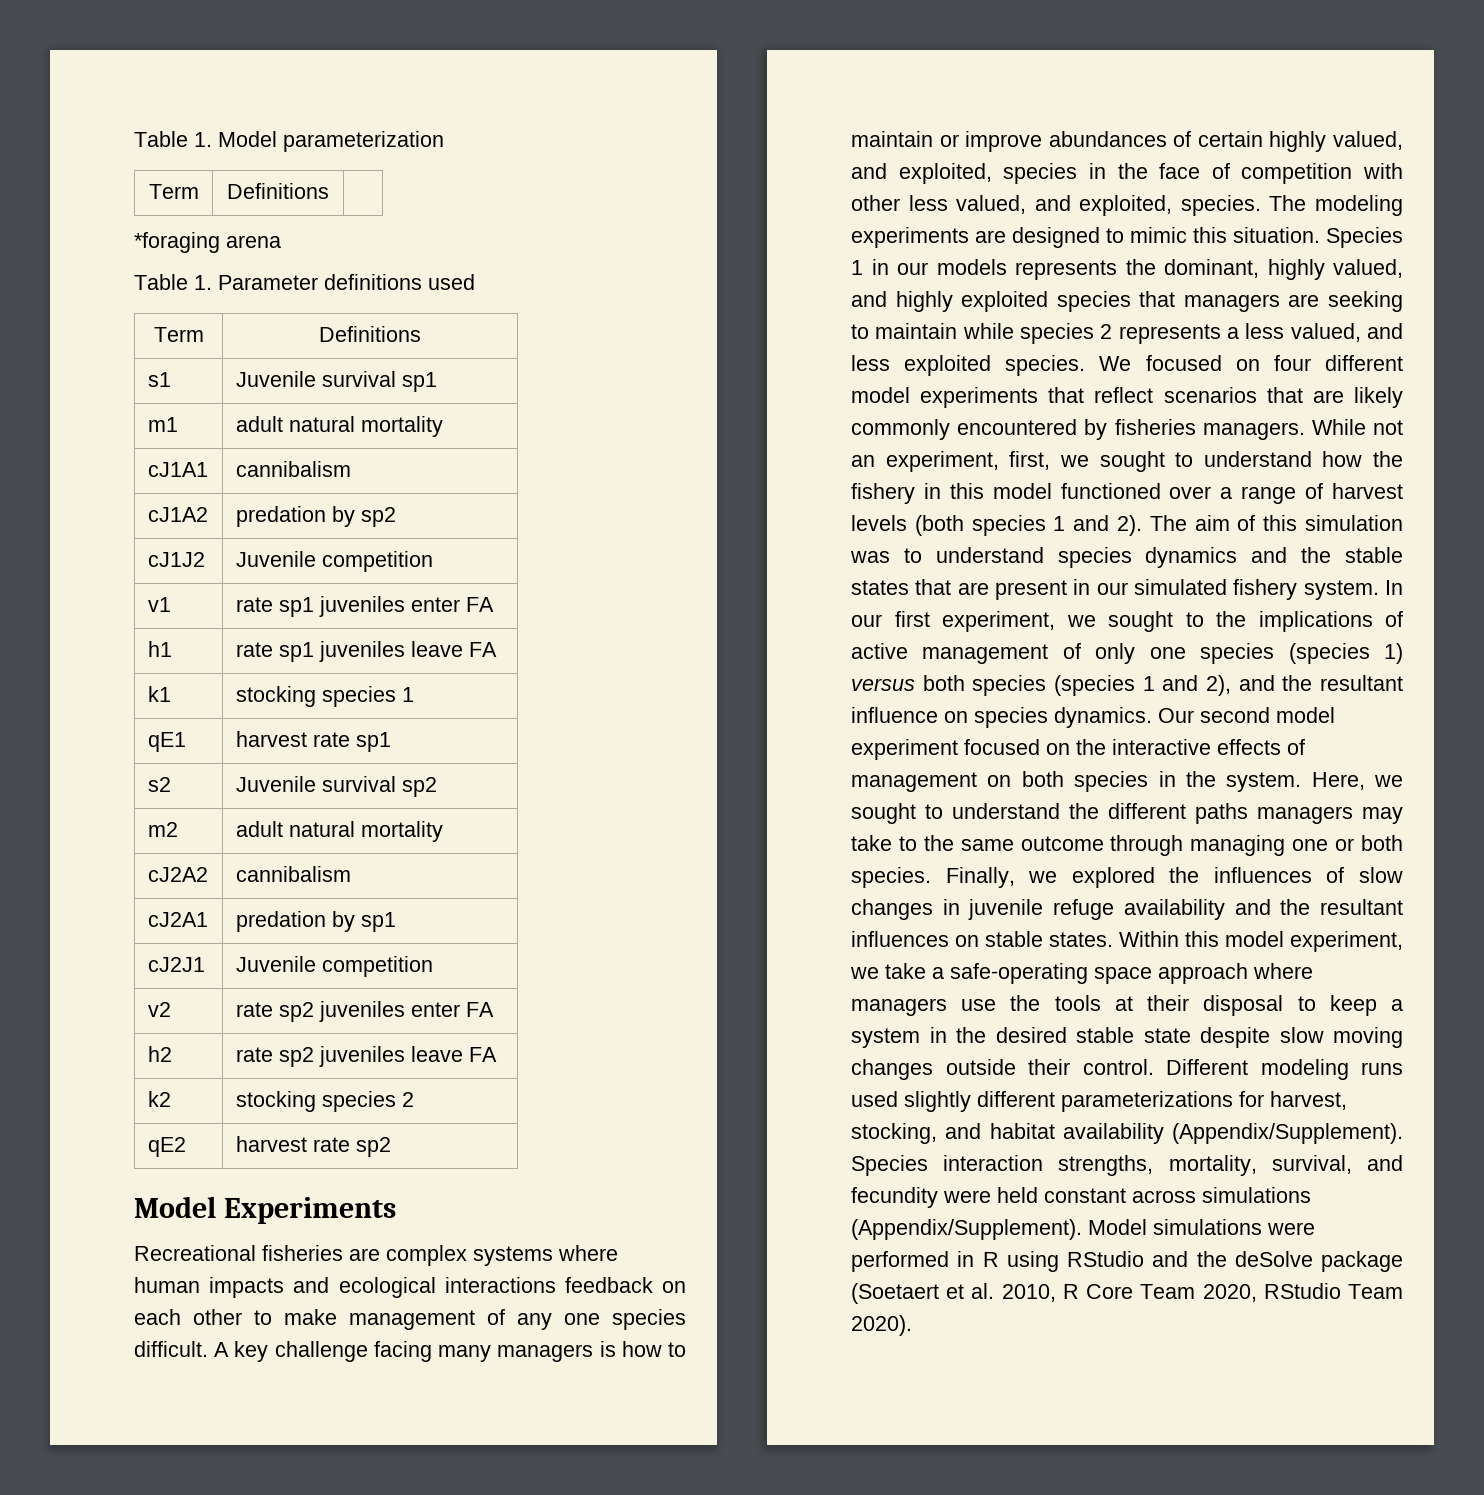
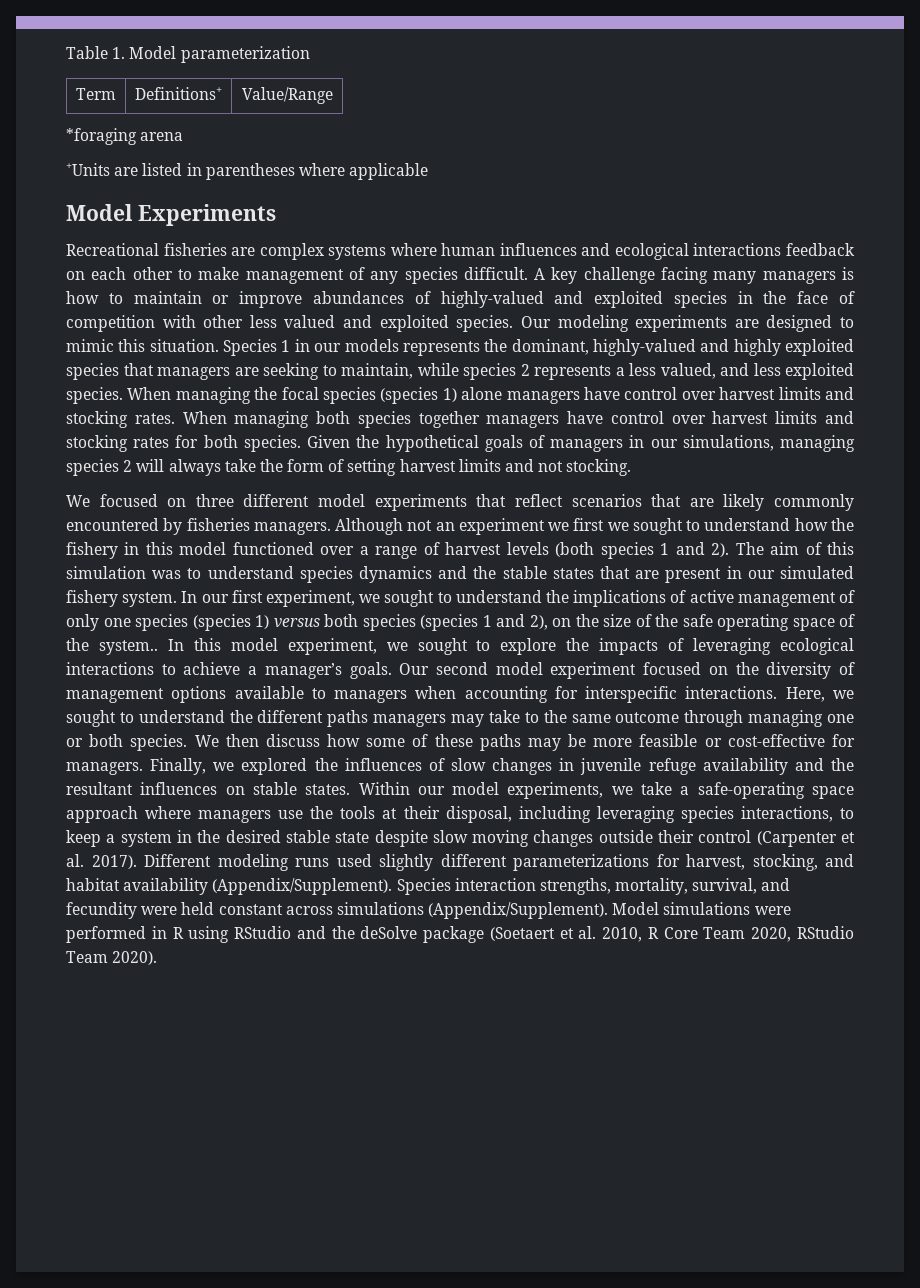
- Term | Definitions |
+ Term | Definitions+ | Value/Range
- Table 1. Parameter definitions used
- Term | Definitions
- s1 | Juvenile survival sp1
- m1 | adult natural mortality
- cJ1A1 | cannibalism
- cJ1A2 | predation by sp2
- cJ1J2 | Juvenile competition
- v1 | rate sp1 juveniles enter FA
- h1 | rate sp1 juveniles leave FA
- k1 | stocking species 1
- qE1 | harvest rate sp1
- s2 | Juvenile survival sp2
- m2 | adult natural mortality
- cJ2A2 | cannibalism
- cJ2A1 | predation by sp1
- cJ2J1 | Juvenile competition
- v2 | rate sp2 juveniles enter FA
- h2 | rate sp2 juveniles leave FA
- k2 | stocking species 2
- qE2 | harvest rate sp2
+ +Units are listed in parentheses where applicable
- Recreational fisheries are complex systems where human impacts and ecological interactions feedback on each other to make management of any one species difficult.
+ Recreational fisheries are complex systems where human influences and ecological interactions feedback on each other to make management of any species difficult.
- A key challenge facing many managers is how to maintain or improve abundances of certain highly valued, and exploited, species in the face of competition with other less valued, and exploited, species. The modeling experiments are designed to mimic this situation.
+ A key challenge facing many managers is how to maintain or improve abundances of highly-valued and exploited species in the face of competition with other less valued and exploited species. Our modeling experiments are designed to mimic this situation.
- Species 1 in our models represents the dominant, highly valued, and highly exploited species that managers are seeking to maintain while species 2 represents a less valued, and less exploited species. We focused on four different model experiments that reflect scenarios that are likely commonly encountered by fisheries managers.
+ Species 1 in our models represents the dominant, highly-valued and highly exploited species that managers are seeking to maintain, while species 2 represents a less valued, and less exploited species. When managing the focal species (species 1) alone managers have control over harvest limits and stocking rates. When managing both species together managers have control over harvest limits and stocking rates for both species. Given the hypothetical goals of managers in our simulations, managing species 2 will always take the form of setting harvest limits and not stocking.
+ We focused on three different model experiments that reflect scenarios that are likely commonly encountered by fisheries managers.
- While not an experiment, first, we sought to understand how the fishery in this model functioned over a range of harvest levels (both species 1 and 2).
+ Although not an experiment we first we sought to understand how the fishery in this model functioned over a range of harvest levels (both species 1 and 2).
- In our first experiment, we sought to the implications of active management of only one species (species 1) versus both species (species 1 and 2), and the resultant influence on species dynamics.
+ In our first experiment, we sought to understand the implications of active management of only one species (species 1) versus both species (species 1 and 2), on the size of the safe operating space of the system.. In this model experiment, we sought to explore the impacts of leveraging ecological interactions to achieve a manager’s goals.
- Our second model experiment focused on the interactive effects of management on both species in the system.
+ Our second model experiment focused on the diversity of management options available to managers when accounting for interspecific interactions.
+ We then discuss how some of these paths may be more feasible or cost-effective for managers.
- Within this model experiment, we take a safe-operating space approach where managers use the tools at their disposal to keep a system in the desired stable state despite slow moving changes outside their control.
+ Within our model experiments, we take a safe-operating space approach where managers use the tools at their disposal, including leveraging species interactions, to keep a system in the desired stable state despite slow moving changes outside their control (Carpenter et al. 2017).

